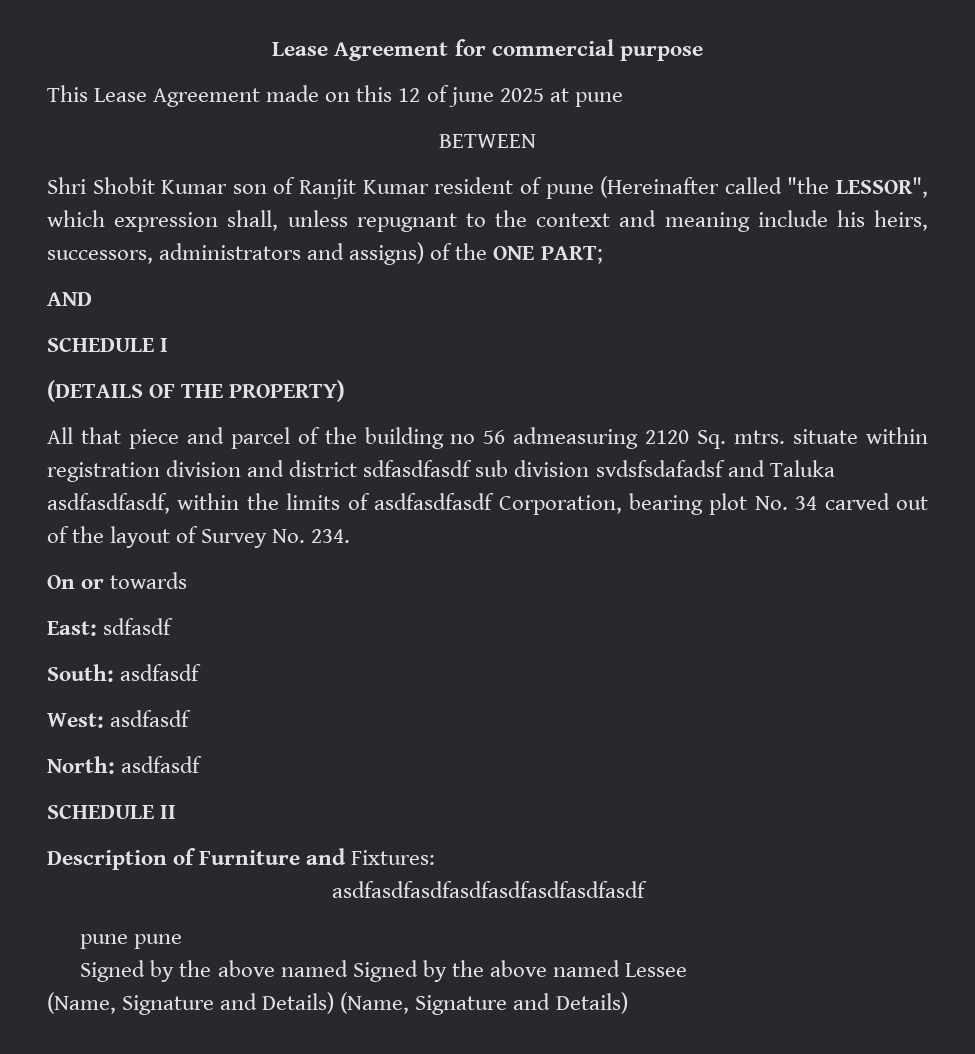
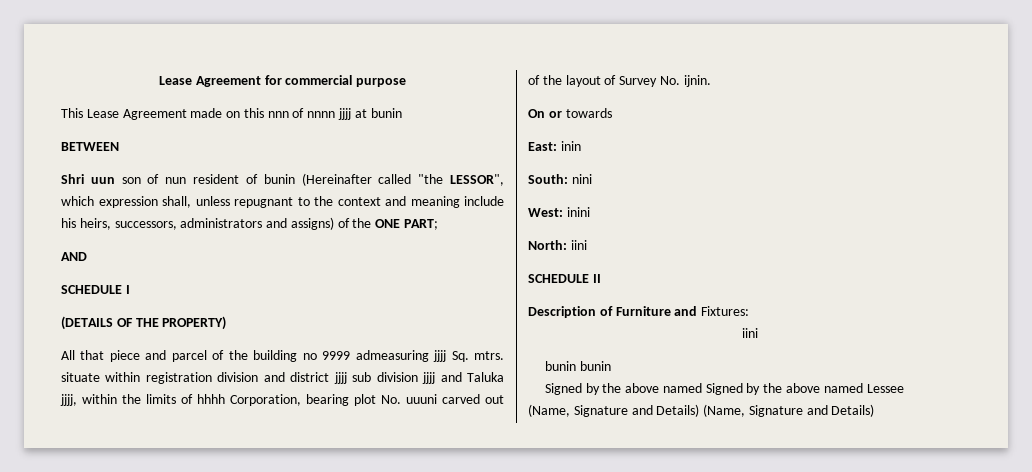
- This Lease Agreement made on this 12 of june 2025 at pune
+ This Lease Agreement made on this nnn of nnnn jjjj at bunin
  BETWEEN
- Shri Shobit Kumar son of Ranjit Kumar resident of pune (Hereinafter called "the LESSOR", which expression shall, unless repugnant to the context and meaning include his heirs, successors, administrators and assigns) of the ONE PART;
+ Shri uun son of nun resident of bunin (Hereinafter called "the LESSOR", which expression shall, unless repugnant to the context and meaning include his heirs, successors, administrators and assigns) of the ONE PART;
- All that piece and parcel of the building no 56 admeasuring 2120 Sq. mtrs. situate within registration division and district sdfasdfasdf sub division svdsfsdafadsf and Taluka asdfasdfasdf, within the limits of asdfasdfasdf Corporation, bearing plot No. 34 carved out of the layout of Survey No. 234.
+ All that piece and parcel of the building no 9999 admeasuring jjjj Sq. mtrs. situate within registration division and district jjjj sub division jjjj and Taluka jjjj, within the limits of hhhh Corporation, bearing plot No. uuuni carved out of the layout of Survey No. ijnin.
- East: sdfasdf
+ East: inin
- South: asdfasdf
+ South: nini
- West: asdfasdf
+ West: inini
- North: asdfasdf
+ North: iini
  Description of Furniture and Fixtures:
- asdfasdfasdfasdfasdfasdfasdfasdf
- pune pune
+ iini
+ bunin bunin

